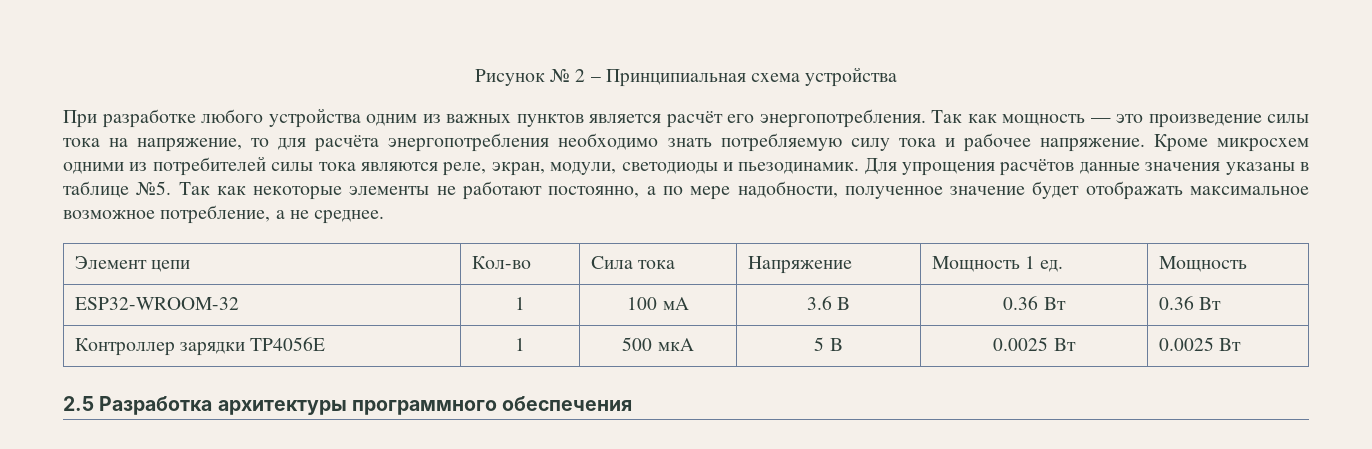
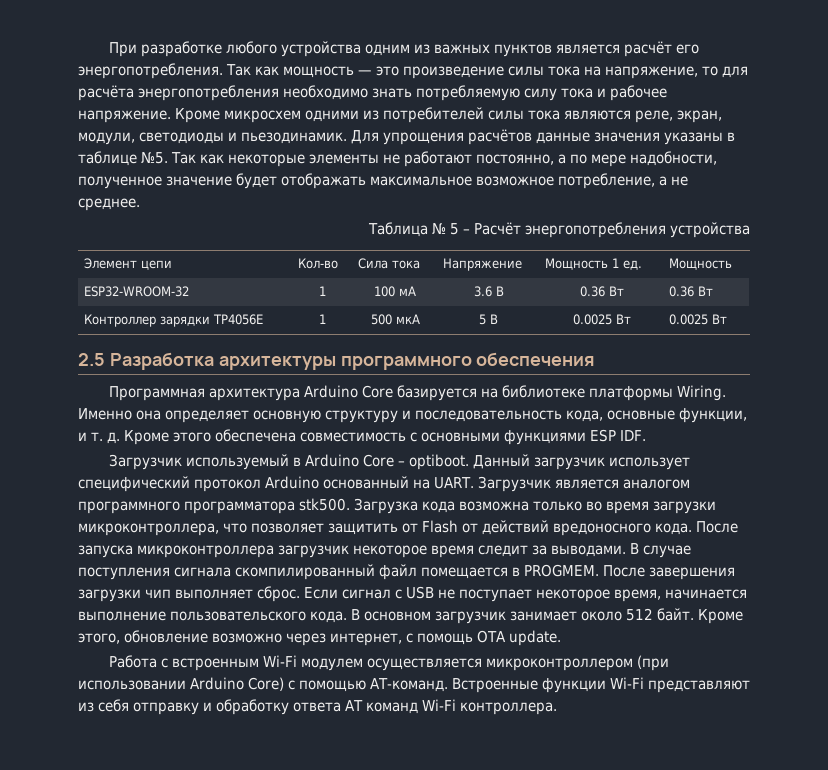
- Рисунок № 2 – Принципиальная схема устройства
+ Таблица № 5 – Расчёт энергопотребления устройства
+ Программная архитектура Arduino Core базируется на библиотеке платформы Wiring. Именно она определяет основную структуру и последовательность кода, основные функции, и т. д. Кроме этого обеспечена совместимость с основными функциями ESP IDF.
+ Загрузчик используемый в Arduino Core – optiboot. Данный загрузчик использует специфический протокол Arduino основанный на UART. Загрузчик является аналогом программного программатора stk500. Загрузка кода возможна только во время загрузки микроконтроллера, что позволяет защитить от Flash от действий вредоносного кода. После запуска микроконтроллера загрузчик некоторое время следит за выводами. В случае поступления сигнала скомпилированный файл помещается в PROGMEM. После завершения загрузки чип выполняет сброс. Если сигнал с USB не поступает некоторое время, начинается выполнение пользовательского кода. В основном загрузчик занимает около 512 байт. Кроме этого, обновление возможно через интернет, с помощь OTA update.
+ Работа с встроенным Wi-Fi модулем осуществляется микроконтроллером (при использовании Arduino Core) с помощью AT-команд. Встроенные функции Wi-Fi представляют из себя отправку и обработку ответа AT команд Wi-Fi контроллера.

